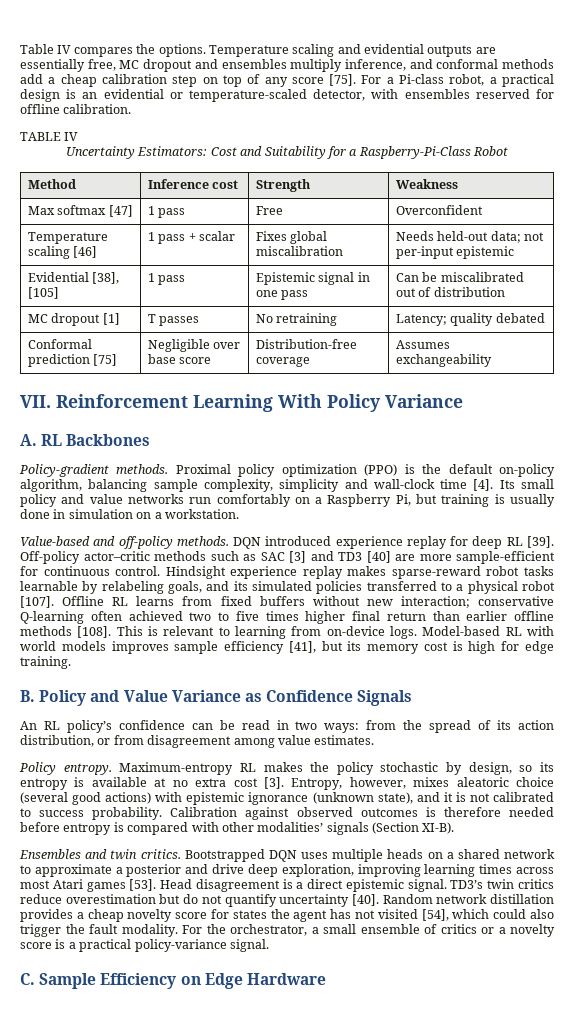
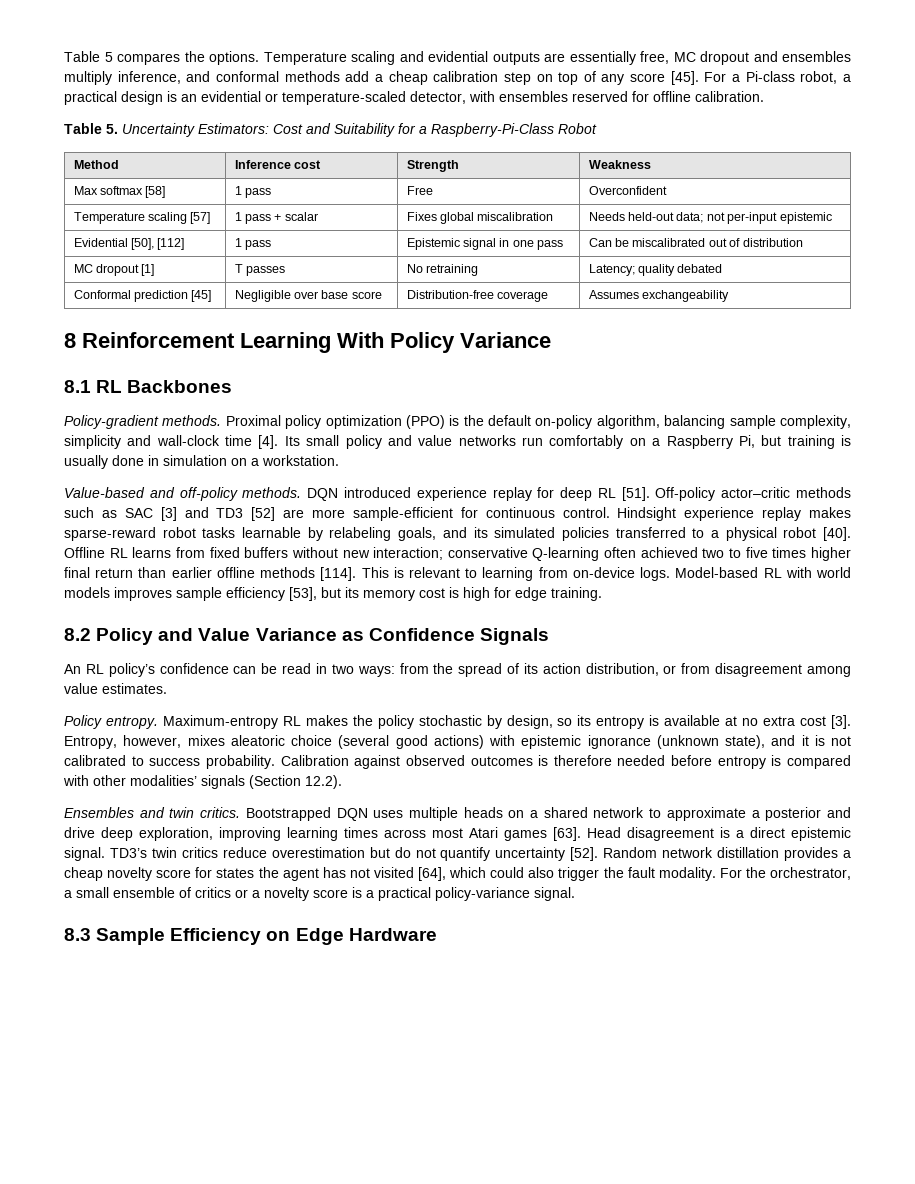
- Table IV compares the options.
+ Table 5 compares the options.
- Temperature scaling and evidential outputs are essentially free, MC dropout and ensembles multiply inference, and conformal methods add a cheap calibration step on top of any score [75].
+ Temperature scaling and evidential outputs are essentially free, MC dropout and ensembles multiply inference, and conformal methods add a cheap calibration step on top of any score [45].
- TABLE IV
- Uncertainty Estimators: Cost and Suitability for a Raspberry-Pi-Class Robot
+ Table 5. Uncertainty Estimators: Cost and Suitability for a Raspberry-Pi-Class Robot
- Max softmax [47] | 1 pass | Free | Overconfident
+ Max softmax [58] | 1 pass | Free | Overconfident
- Temperature scaling [46] | 1 pass + scalar | Fixes global miscalibration | Needs held-out data; not per-input epistemic
+ Temperature scaling [57] | 1 pass + scalar | Fixes global miscalibration | Needs held-out data; not per-input epistemic
- Evidential [38], [105] | 1 pass | Epistemic signal in one pass | Can be miscalibrated out of distribution
+ Evidential [50], [112] | 1 pass | Epistemic signal in one pass | Can be miscalibrated out of distribution
- Conformal prediction [75] | Negligible over base score | Distribution-free coverage | Assumes exchangeability
+ Conformal prediction [45] | Negligible over base score | Distribution-free coverage | Assumes exchangeability
- VII. Reinforcement Learning With Policy Variance
+ 8 Reinforcement Learning With Policy Variance
- A. RL Backbones
+ 8.1 RL Backbones
- DQN introduced experience replay for deep RL [39].
+ DQN introduced experience replay for deep RL [51].
- Off-policy actor–critic methods such as SAC [3] and TD3 [40] are more sample-efficient for continuous control.
+ Off-policy actor–critic methods such as SAC [3] and TD3 [52] are more sample-efficient for continuous control.
- Hindsight experience replay makes sparse-reward robot tasks learnable by relabeling goals, and its simulated policies transferred to a physical robot [107].
+ Hindsight experience replay makes sparse-reward robot tasks learnable by relabeling goals, and its simulated policies transferred to a physical robot [40].
- Offline RL learns from fixed buffers without new interaction; conservative Q-learning often achieved two to five times higher final return than earlier offline methods [108].
+ Offline RL learns from fixed buffers without new interaction; conservative Q-learning often achieved two to five times higher final return than earlier offline methods [114].
- Model-based RL with world models improves sample efficiency [41], but its memory cost is high for edge training.
+ Model-based RL with world models improves sample efficiency [53], but its memory cost is high for edge training.
- B. Policy and Value Variance as Confidence Signals
+ 8.2 Policy and Value Variance as Confidence Signals
- Calibration against observed outcomes is therefore needed before entropy is compared with other modalities’ signals (Section XI-B).
+ Calibration against observed outcomes is therefore needed before entropy is compared with other modalities’ signals (Section 12.2).
- Bootstrapped DQN uses multiple heads on a shared network to approximate a posterior and drive deep exploration, improving learning times across most Atari games [53].
+ Bootstrapped DQN uses multiple heads on a shared network to approximate a posterior and drive deep exploration, improving learning times across most Atari games [63].
- TD3’s twin critics reduce overestimation but do not quantify uncertainty [40].
+ TD3’s twin critics reduce overestimation but do not quantify uncertainty [52].
- Random network distillation provides a cheap novelty score for states the agent has not visited [54], which could also trigger the fault modality.
+ Random network distillation provides a cheap novelty score for states the agent has not visited [64], which could also trigger the fault modality.
- C. Sample Efficiency on Edge Hardware
+ 8.3 Sample Efficiency on Edge Hardware

